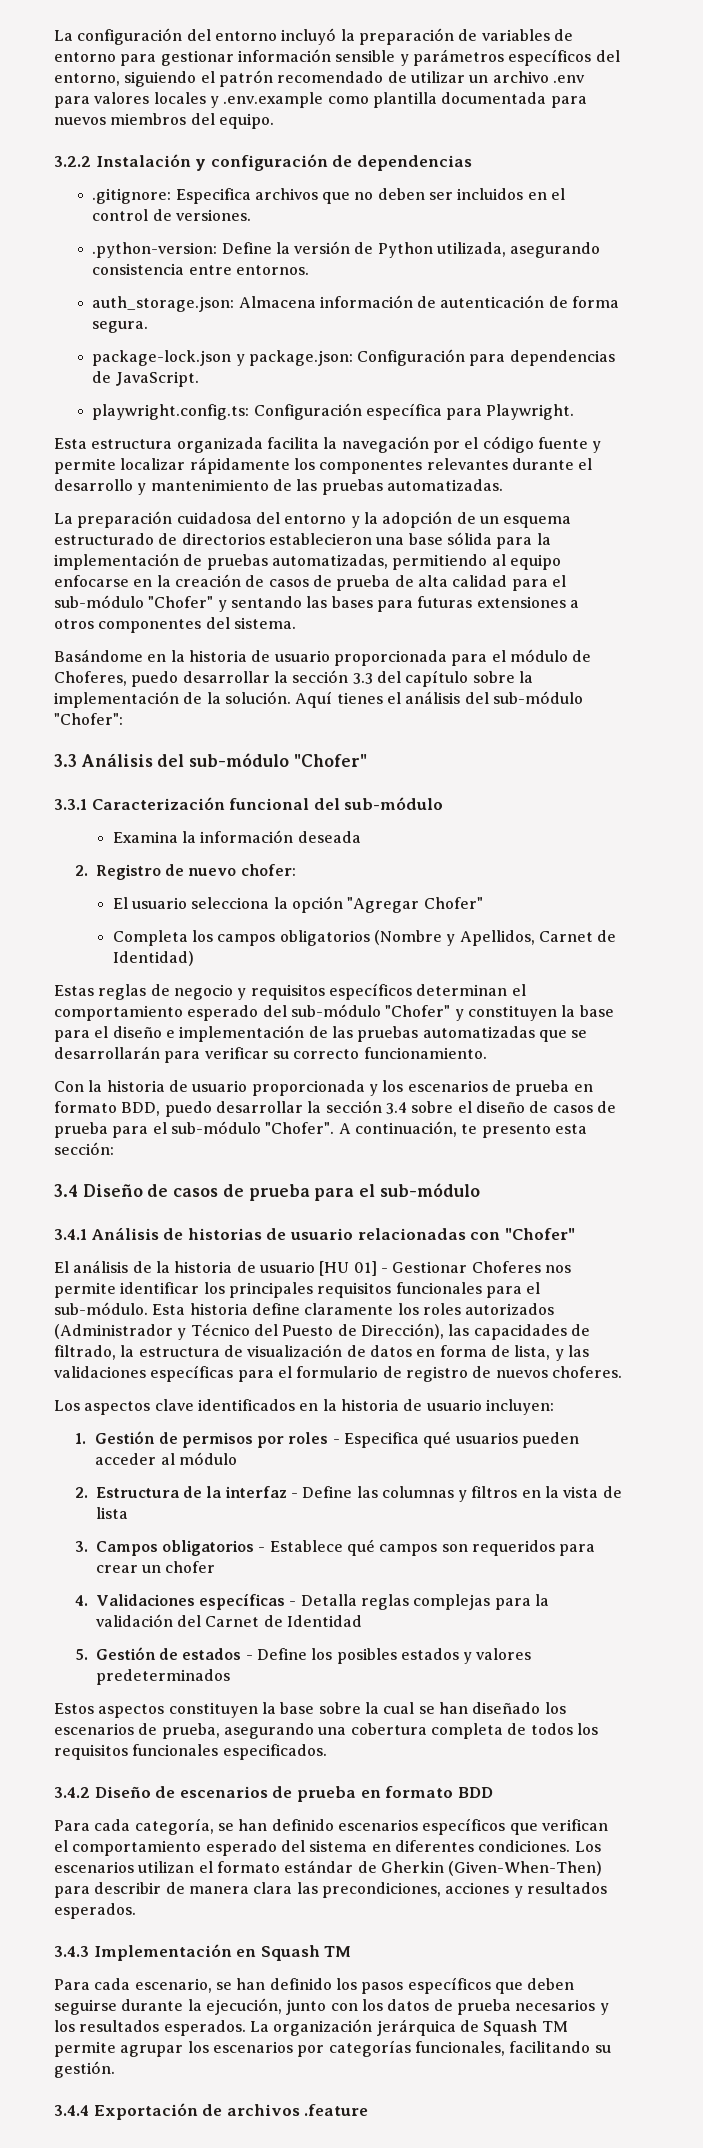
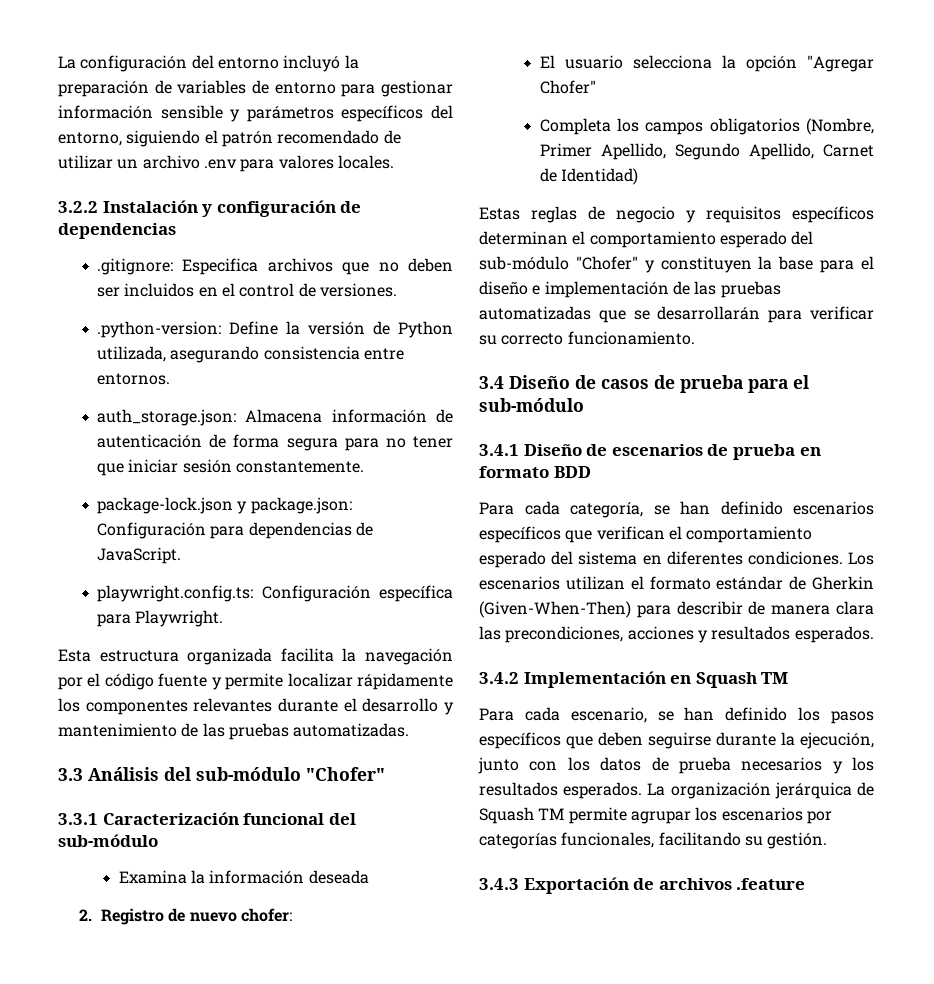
- La configuración del entorno incluyó la preparación de variables de entorno para gestionar información sensible y parámetros específicos del entorno, siguiendo el patrón recomendado de utilizar un archivo .env para valores locales y .env.example como plantilla documentada para nuevos miembros del equipo.
+ La configuración del entorno incluyó la preparación de variables de entorno para gestionar información sensible y parámetros específicos del entorno, siguiendo el patrón recomendado de utilizar un archivo .env para valores locales.
- auth_storage.json: Almacena información de autenticación de forma segura.
+ auth_storage.json: Almacena información de autenticación de forma segura para no tener que iniciar sesión constantemente.
- La preparación cuidadosa del entorno y la adopción de un esquema estructurado de directorios establecieron una base sólida para la implementación de pruebas automatizadas, permitiendo al equipo enfocarse en la creación de casos de prueba de alta calidad para el sub-módulo "Chofer" y sentando las bases para futuras extensiones a otros componentes del sistema.
- Basándome en la historia de usuario proporcionada para el módulo de Choferes, puedo desarrollar la sección 3.3 del capítulo sobre la implementación de la solución. Aquí tienes el análisis del sub-módulo "Chofer":
- Completa los campos obligatorios (Nombre y Apellidos, Carnet de Identidad)
+ Completa los campos obligatorios (Nombre, Primer Apellido, Segundo Apellido, Carnet de Identidad)
- Con la historia de usuario proporcionada y los escenarios de prueba en formato BDD, puedo desarrollar la sección 3.4 sobre el diseño de casos de prueba para el sub-módulo "Chofer". A continuación, te presento esta sección:
- 3.4.1 Análisis de historias de usuario relacionadas con "Chofer"
- El análisis de la historia de usuario [HU 01] - Gestionar Choferes nos permite identificar los principales requisitos funcionales para el sub-módulo. Esta historia define claramente los roles autorizados (Administrador y Técnico del Puesto de Dirección), las capacidades de filtrado, la estructura de visualización de datos en forma de lista, y las validaciones específicas para el formulario de registro de nuevos choferes.
- Los aspectos clave identificados en la historia de usuario incluyen:
- 1. Gestión de permisos por roles - Especifica qué usuarios pueden acceder al módulo
- 2. Estructura de la interfaz - Define las columnas y filtros en la vista de lista
- 3. Campos obligatorios - Establece qué campos son requeridos para crear un chofer
- 4. Validaciones específicas - Detalla reglas complejas para la validación del Carnet de Identidad
- 5. Gestión de estados - Define los posibles estados y valores predeterminados
- Estos aspectos constituyen la base sobre la cual se han diseñado los escenarios de prueba, asegurando una cobertura completa de todos los requisitos funcionales especificados.
- 3.4.2 Diseño de escenarios de prueba en formato BDD
+ 3.4.1 Diseño de escenarios de prueba en formato BDD
- 3.4.3 Implementación en Squash TM
+ 3.4.2 Implementación en Squash TM
- 3.4.4 Exportación de archivos .feature
+ 3.4.3 Exportación de archivos .feature

